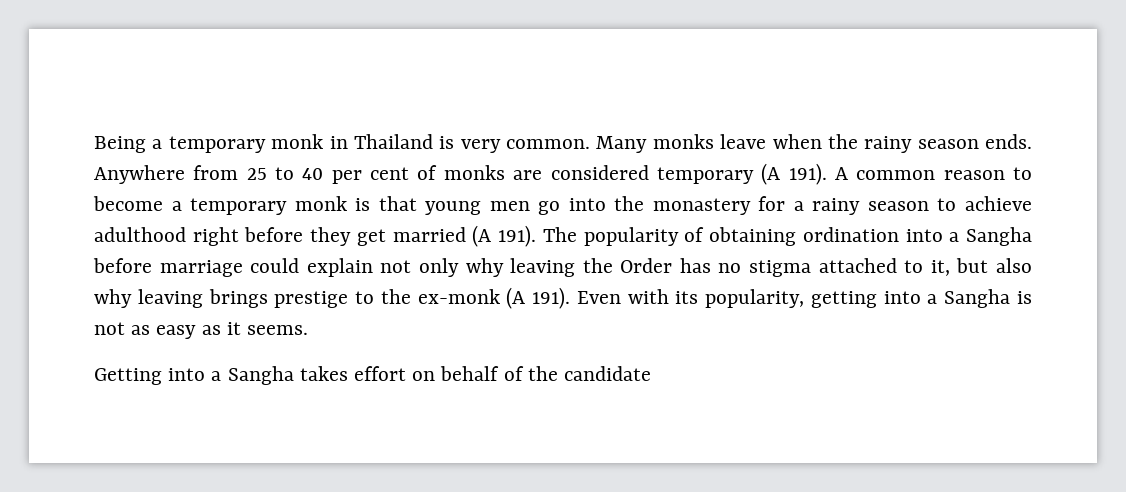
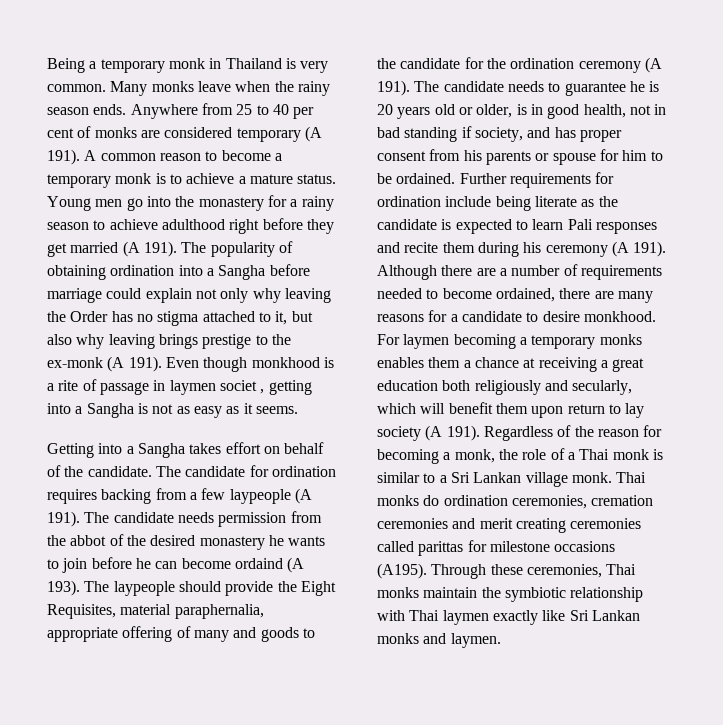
- A common reason to become a temporary monk is that young men go into the monastery for a rainy season to achieve adulthood right before they get married (A 191).
+ A common reason to become a temporary monk is to achieve a mature status. Young men go into the monastery for a rainy season to achieve adulthood right before they get married (A 191).
- Even with its popularity, getting into a Sangha is not as easy as it seems.
+ Even though monkhood is a rite of passage in laymen societ , getting into a Sangha is not as easy as it seems.
- Getting into a Sangha takes effort on behalf of the candidate
+ Getting into a Sangha takes effort on behalf of the candidate. The candidate for ordination requires backing from a few laypeople (A 191). The candidate needs permission from the abbot of the desired monastery he wants to join before he can become ordaind (A 193). The laypeople should provide the Eight Requisites, material paraphernalia, appropriate offering of many and goods to the candidate for the ordination ceremony (A 191). The candidate needs to guarantee he is 20 years old or older, is in good health, not in bad standing if society, and has proper consent from his parents or spouse for him to be ordained. Further requirements for ordination include being literate as the candidate is expected to learn Pali responses and recite them during his ceremony (A 191). Although there are a number of requirements needed to become ordained, there are many reasons for a candidate to desire monkhood. For laymen becoming a temporary monks enables them a chance at receiving a great education both religiously and secularly, which will benefit them upon return to lay society (A 191). Regardless of the reason for becoming a monk, the role of a Thai monk is similar to a Sri Lankan village monk. Thai monks do ordination ceremonies, cremation ceremonies and merit creating ceremonies called parittas for milestone occasions (A195). Through these ceremonies, Thai monks maintain the symbiotic relationship with Thai laymen exactly like Sri Lankan monks and laymen.

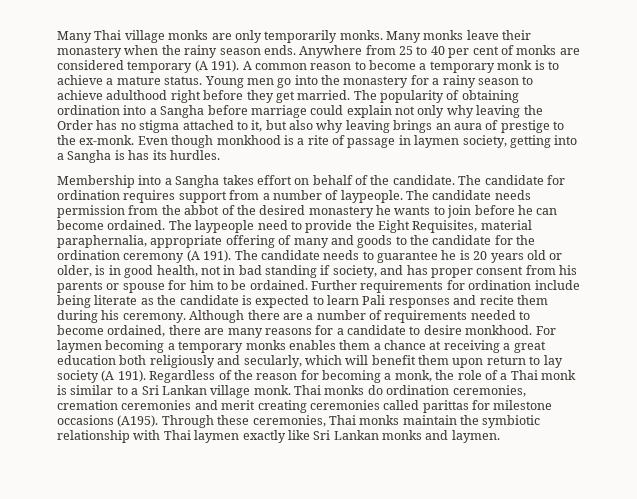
- Being a temporary monk in Thailand is very common.
+ Many Thai village monks are only temporarily monks.
- Many monks leave when the rainy season ends.
+ Many monks leave their monastery when the rainy season ends.
- Young men go into the monastery for a rainy season to achieve adulthood right before they get married (A 191).
+ Young men go into the monastery for a rainy season to achieve adulthood right before they get married.
- The popularity of obtaining ordination into a Sangha before marriage could explain not only why leaving the Order has no stigma attached to it, but also why leaving brings prestige to the ex-monk (A 191).
+ The popularity of obtaining ordination into a Sangha before marriage could explain not only why leaving the Order has no stigma attached to it, but also why leaving brings an aura of prestige to the ex-monk.
- Even though monkhood is a rite of passage in laymen societ , getting into a Sangha is not as easy as it seems.
- Getting into a Sangha takes effort on behalf of the candidate.
+ Even though monkhood is a rite of passage in laymen society, getting into a Sangha is has its hurdles.
+ Membership into a Sangha takes effort on behalf of the candidate.
- The candidate for ordination requires backing from a few laypeople (A 191).
+ The candidate for ordination requires support from a number of laypeople.
- The candidate needs permission from the abbot of the desired monastery he wants to join before he can become ordaind (A 193). The laypeople should provide the Eight Requisites, material paraphernalia, appropriate offering of many and goods to the candidate for the ordination ceremony (A 191).
+ The candidate needs permission from the abbot of the desired monastery he wants to join before he can become ordained. The laypeople need to provide the Eight Requisites, material paraphernalia, appropriate offering of many and goods to the candidate for the ordination ceremony (A 191).
- Further requirements for ordination include being literate as the candidate is expected to learn Pali responses and recite them during his ceremony (A 191).
+ Further requirements for ordination include being literate as the candidate is expected to learn Pali responses and recite them during his ceremony.

